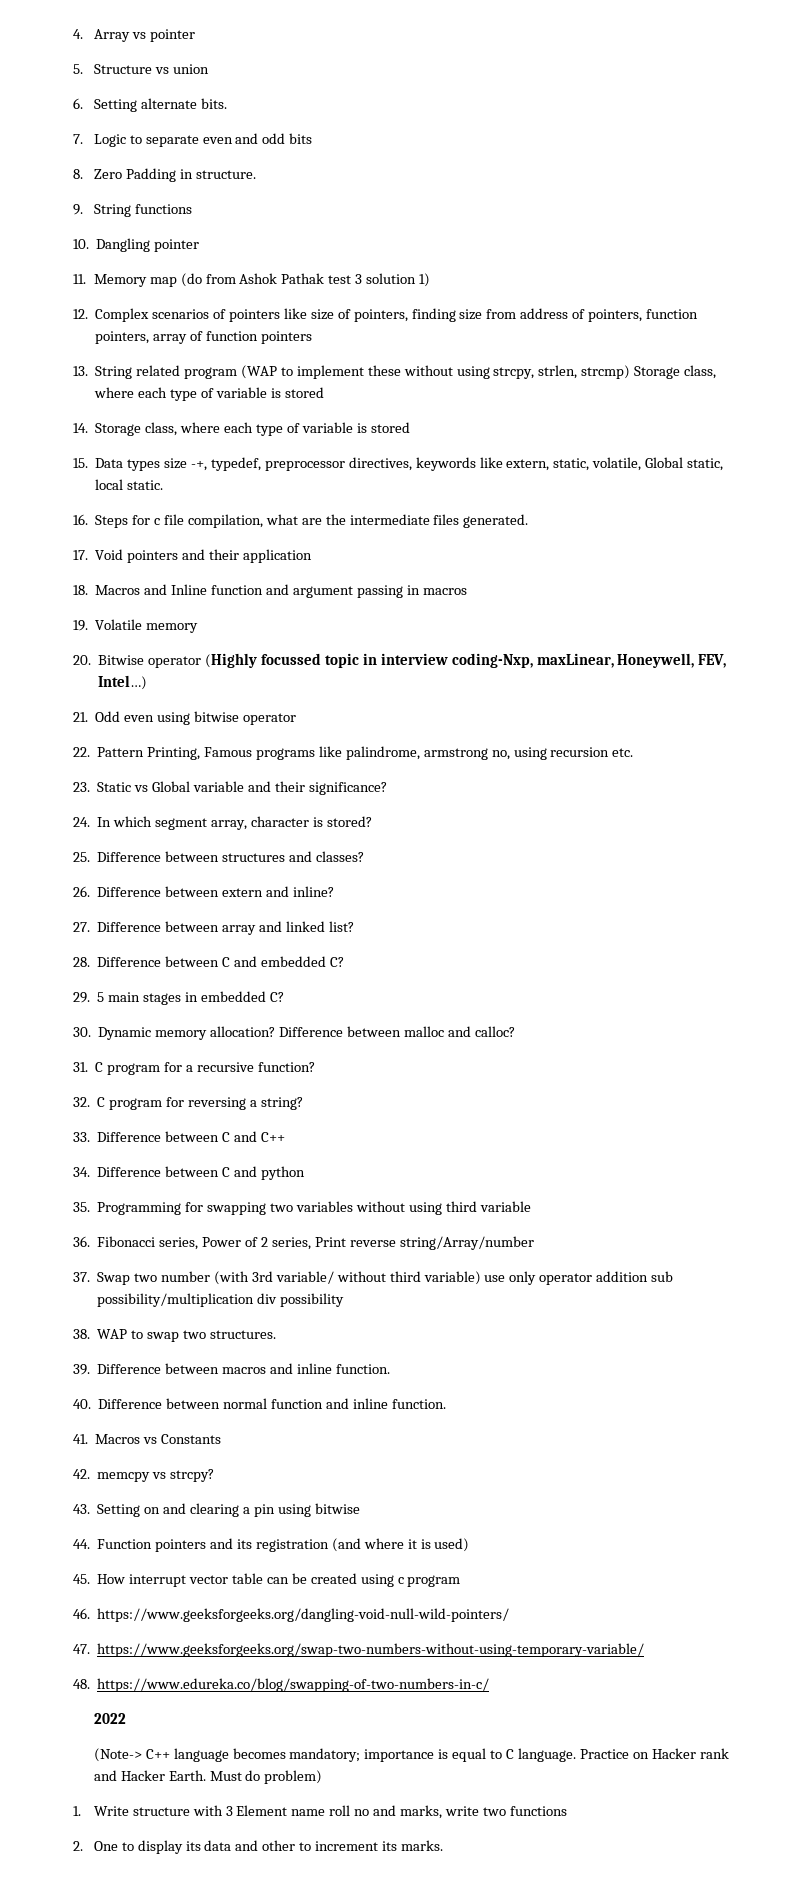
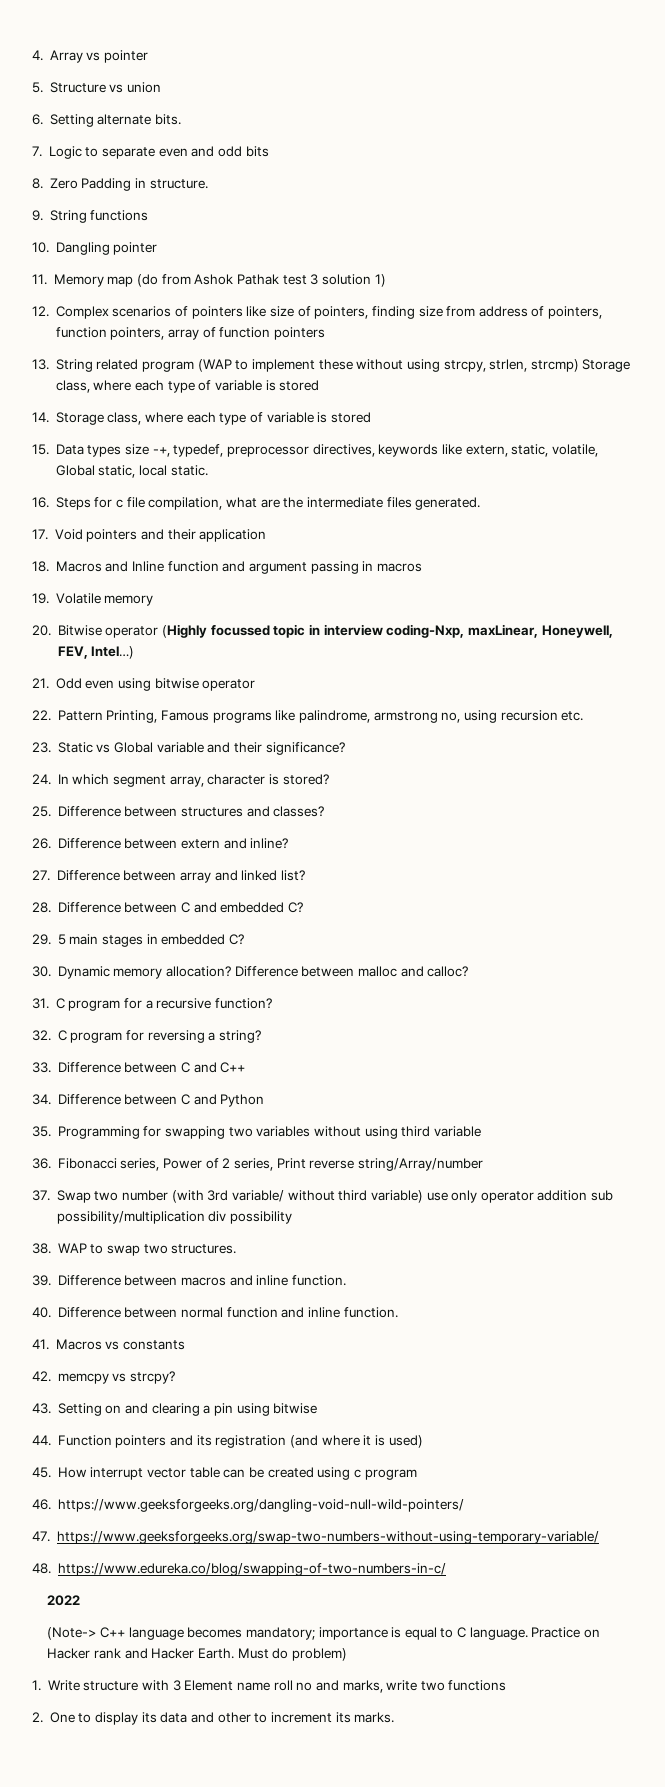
- 34. Difference between C and python
+ 34. Difference between C and Python
- 41. Macros vs Constants
+ 41. Macros vs constants

